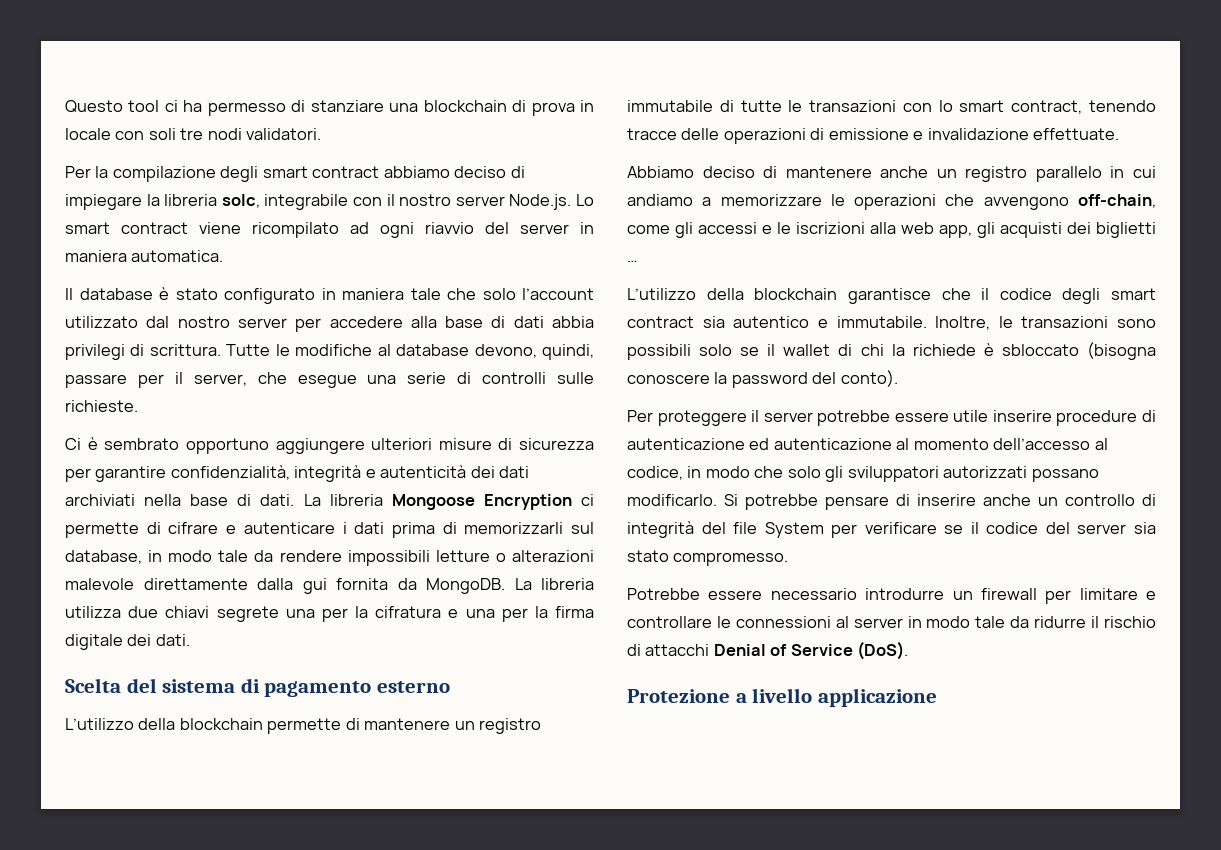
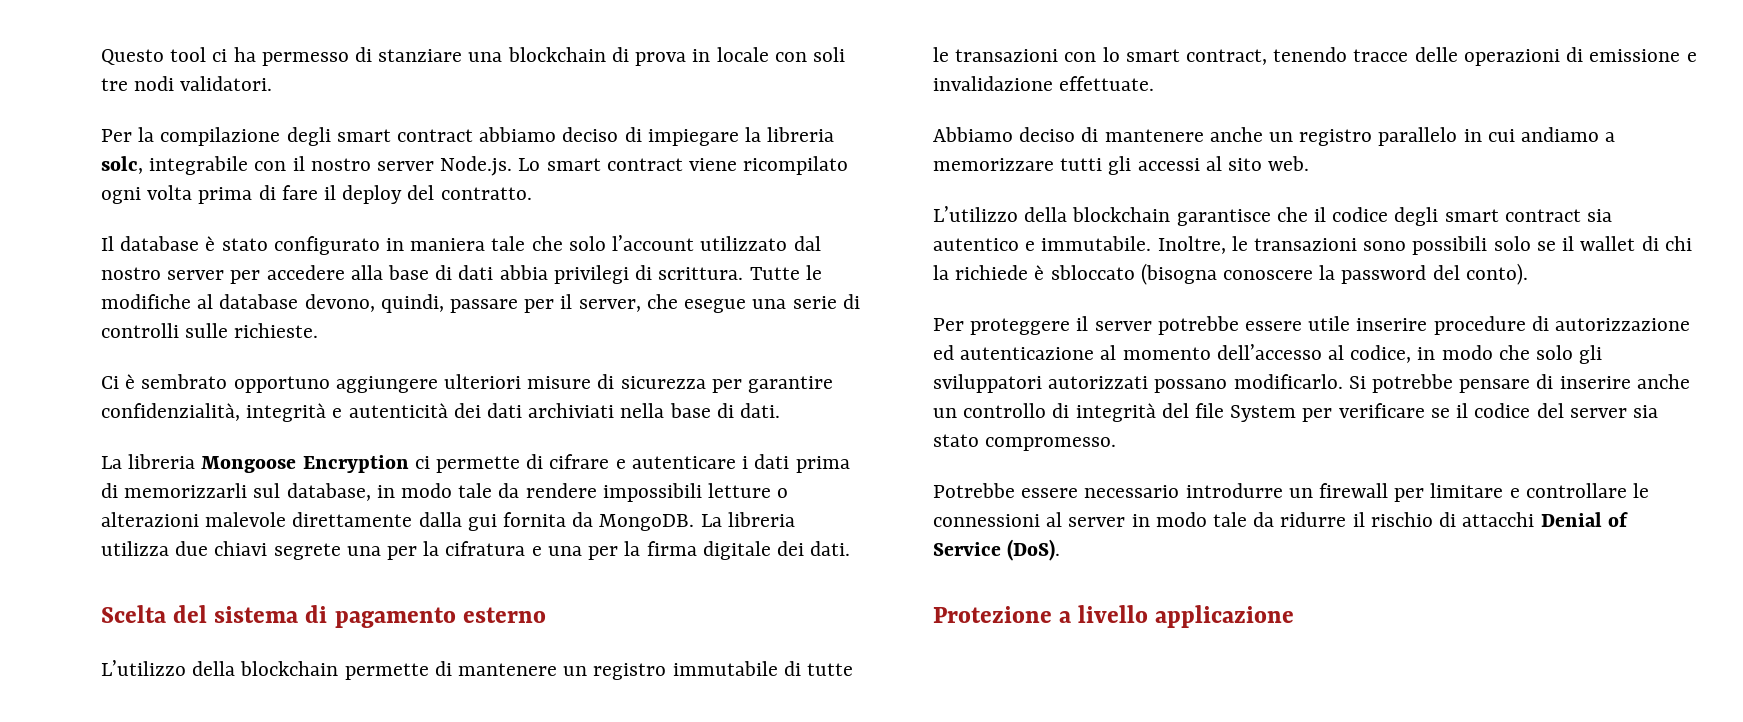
- Per la compilazione degli smart contract abbiamo deciso di impiegare la libreria solc, integrabile con il nostro server Node.js. Lo smart contract viene ricompilato ad ogni riavvio del server in maniera automatica.
+ Per la compilazione degli smart contract abbiamo deciso di impiegare la libreria solc, integrabile con il nostro server Node.js. Lo smart contract viene ricompilato ogni volta prima di fare il deploy del contratto.
- Ci è sembrato opportuno aggiungere ulteriori misure di sicurezza per garantire confidenzialità, integrità e autenticità dei dati archiviati nella base di dati. La libreria Mongoose Encryption ci permette di cifrare e autenticare i dati prima di memorizzarli sul database, in modo tale da rendere impossibili letture o alterazioni malevole direttamente dalla gui fornita da MongoDB.
+ Ci è sembrato opportuno aggiungere ulteriori misure di sicurezza per garantire confidenzialità, integrità e autenticità dei dati archiviati nella base di dati.
+ La libreria Mongoose Encryption ci permette di cifrare e autenticare i dati prima di memorizzarli sul database, in modo tale da rendere impossibili letture o alterazioni malevole direttamente dalla gui fornita da MongoDB.
- Abbiamo deciso di mantenere anche un registro parallelo in cui andiamo a memorizzare le operazioni che avvengono off-chain, come gli accessi e le iscrizioni alla web app, gli acquisti dei biglietti …
+ Abbiamo deciso di mantenere anche un registro parallelo in cui andiamo a memorizzare tutti gli accessi al sito web.
- Per proteggere il server potrebbe essere utile inserire procedure di autenticazione ed autenticazione al momento dell’accesso al codice, in modo che solo gli sviluppatori autorizzati possano modificarlo.
+ Per proteggere il server potrebbe essere utile inserire procedure di autorizzazione ed autenticazione al momento dell’accesso al codice, in modo che solo gli sviluppatori autorizzati possano modificarlo.

